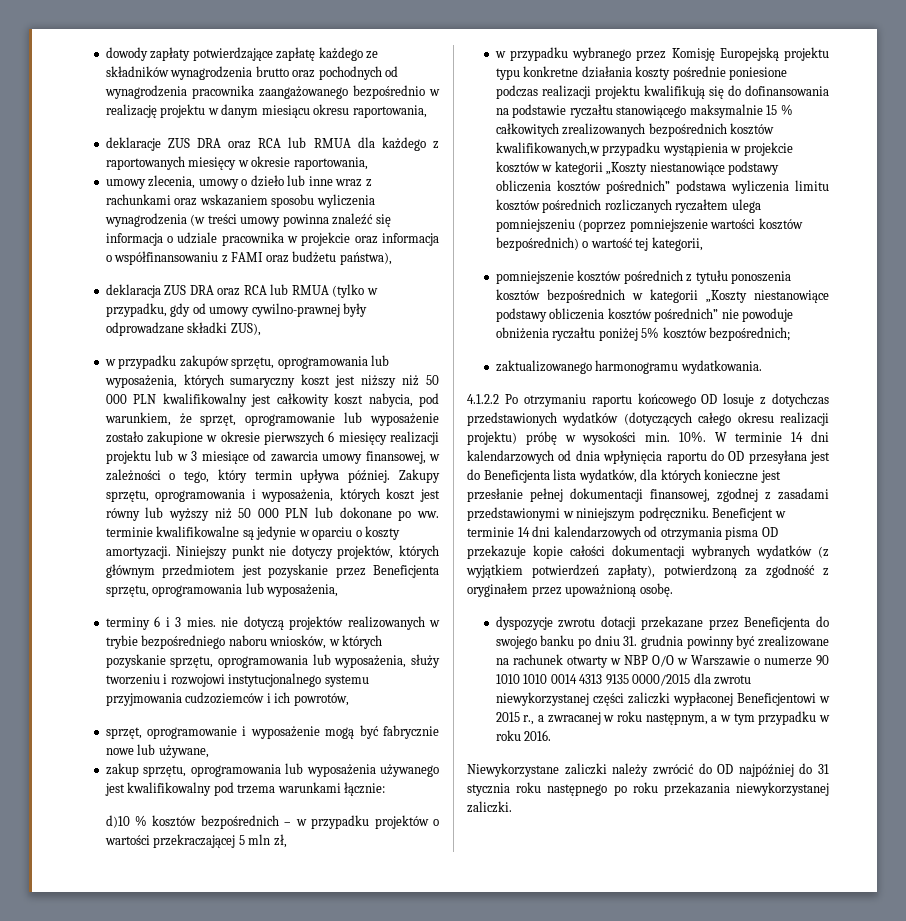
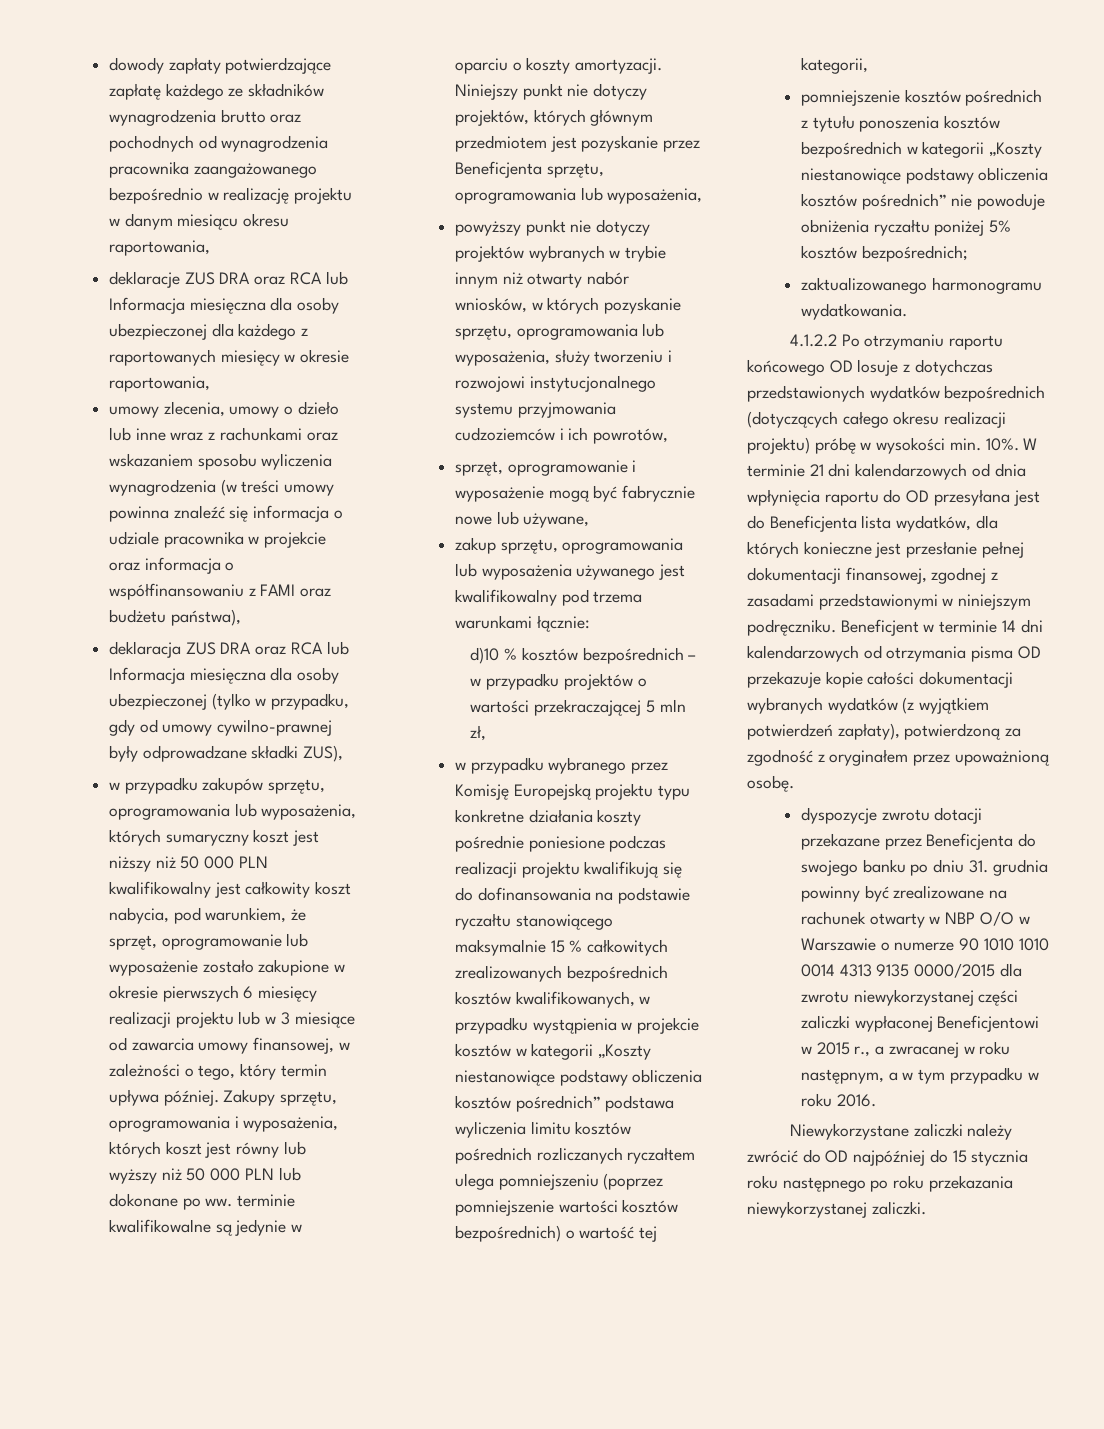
- deklaracje ZUS DRA oraz RCA lub RMUA dla każdego z raportowanych miesięcy w okresie raportowania,
+ deklaracje ZUS DRA oraz RCA lub Informacja miesięczna dla osoby ubezpieczonej dla każdego z raportowanych miesięcy w okresie raportowania,
- deklaracja ZUS DRA oraz RCA lub RMUA (tylko w przypadku, gdy od umowy cywilno-prawnej były odprowadzane składki ZUS),
+ deklaracja ZUS DRA oraz RCA lub Informacja miesięczna dla osoby ubezpieczonej (tylko w przypadku, gdy od umowy cywilno-prawnej były odprowadzane składki ZUS),
- terminy 6 i 3 mies. nie dotyczą projektów realizowanych w trybie bezpośredniego naboru wniosków, w których pozyskanie sprzętu, oprogramowania lub wyposażenia, służy tworzeniu i rozwojowi instytucjonalnego systemu przyjmowania cudzoziemców i ich powrotów,
+ powyższy punkt nie dotyczy projektów wybranych w trybie innym niż otwarty nabór wniosków, w których pozyskanie sprzętu, oprogramowania lub wyposażenia, służy tworzeniu i rozwojowi instytucjonalnego systemu przyjmowania cudzoziemców i ich powrotów,
- w przypadku wybranego przez Komisję Europejską projektu typu konkretne działania koszty pośrednie poniesione podczas realizacji projektu kwalifikują się do dofinansowania na podstawie ryczałtu stanowiącego maksymalnie 15 % całkowitych zrealizowanych bezpośrednich kosztów kwalifikowanych,w przypadku wystąpienia w projekcie kosztów w kategorii „Koszty niestanowiące podstawy obliczenia kosztów pośrednich” podstawa wyliczenia limitu kosztów pośrednich rozliczanych ryczałtem ulega pomniejszeniu (poprzez pomniejszenie wartości kosztów bezpośrednich) o wartość tej kategorii,
+ w przypadku wybranego przez Komisję Europejską projektu typu konkretne działania koszty pośrednie poniesione podczas realizacji projektu kwalifikują się do dofinansowania na podstawie ryczałtu stanowiącego maksymalnie 15 % całkowitych zrealizowanych bezpośrednich kosztów kwalifikowanych, w przypadku wystąpienia w projekcie kosztów w kategorii „Koszty niestanowiące podstawy obliczenia kosztów pośrednich” podstawa wyliczenia limitu kosztów pośrednich rozliczanych ryczałtem ulega pomniejszeniu (poprzez pomniejszenie wartości kosztów bezpośrednich) o wartość tej kategorii,
- 4.1.2.2 Po otrzymaniu raportu końcowego OD losuje z dotychczas przedstawionych wydatków (dotyczących całego okresu realizacji projektu) próbę w wysokości min. 10%.
+ 4.1.2.2 Po otrzymaniu raportu końcowego OD losuje z dotychczas przedstawionych wydatków bezpośrednich (dotyczących całego okresu realizacji projektu) próbę w wysokości min. 10%.
- W terminie 14 dni kalendarzowych od dnia wpłynięcia raportu do OD przesyłana jest do Beneficjenta lista wydatków, dla których konieczne jest przesłanie pełnej dokumentacji finansowej, zgodnej z zasadami przedstawionymi w niniejszym podręczniku.
+ W terminie 21 dni kalendarzowych od dnia wpłynięcia raportu do OD przesyłana jest do Beneficjenta lista wydatków, dla których konieczne jest przesłanie pełnej dokumentacji finansowej, zgodnej z zasadami przedstawionymi w niniejszym podręczniku.
- Niewykorzystane zaliczki należy zwrócić do OD najpóźniej do 31 stycznia roku następnego po roku przekazania niewykorzystanej zaliczki.
+ Niewykorzystane zaliczki należy zwrócić do OD najpóźniej do 15 stycznia roku następnego po roku przekazania niewykorzystanej zaliczki.

